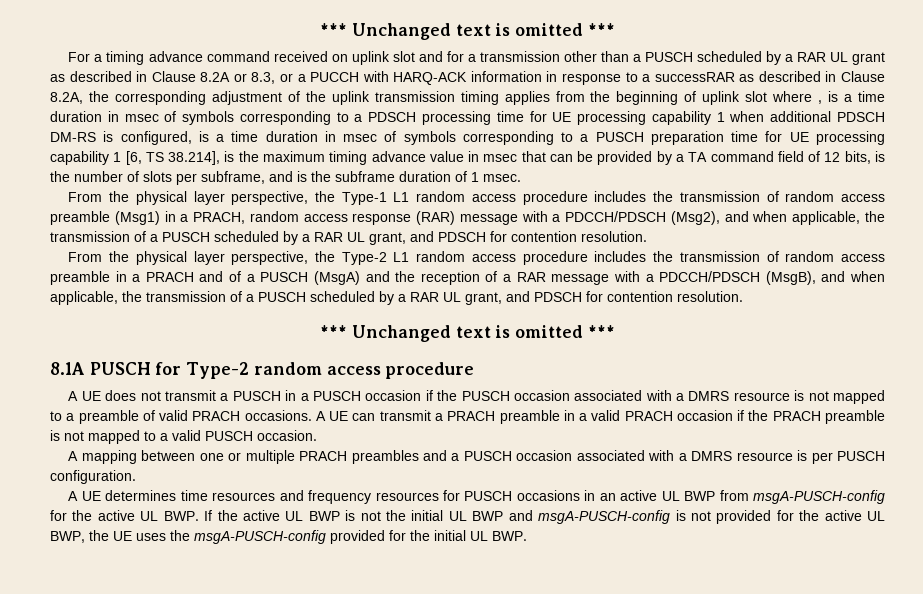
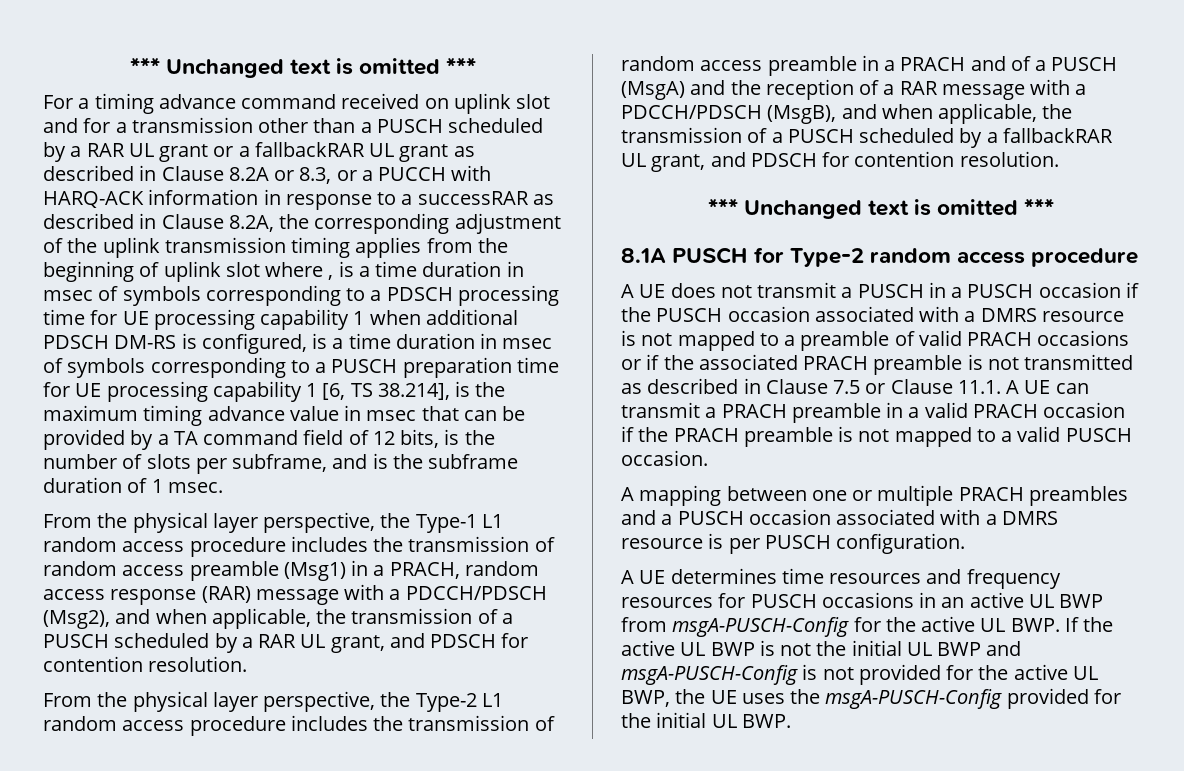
- For a timing advance command received on uplink slot and for a transmission other than a PUSCH scheduled by a RAR UL grant as described in Clause 8.2A or 8.3, or a PUCCH with HARQ-ACK information in response to a successRAR as described in Clause 8.2A, the corresponding adjustment of the uplink transmission timing applies from the beginning of uplink slot where , is a time duration in msec of symbols corresponding to a PDSCH processing time for UE processing capability 1 when additional PDSCH DM-RS is configured, is a time duration in msec of symbols corresponding to a PUSCH preparation time for UE processing capability 1 [6, TS 38.214], is the maximum timing advance value in msec that can be provided by a TA command field of 12 bits, is the number of slots per subframe, and is the subframe duration of 1 msec.
+ For a timing advance command received on uplink slot and for a transmission other than a PUSCH scheduled by a RAR UL grant or a fallbackRAR UL grant as described in Clause 8.2A or 8.3, or a PUCCH with HARQ-ACK information in response to a successRAR as described in Clause 8.2A, the corresponding adjustment of the uplink transmission timing applies from the beginning of uplink slot where , is a time duration in msec of symbols corresponding to a PDSCH processing time for UE processing capability 1 when additional PDSCH DM-RS is configured, is a time duration in msec of symbols corresponding to a PUSCH preparation time for UE processing capability 1 [6, TS 38.214], is the maximum timing advance value in msec that can be provided by a TA command field of 12 bits, is the number of slots per subframe, and is the subframe duration of 1 msec.
- From the physical layer perspective, the Type-2 L1 random access procedure includes the transmission of random access preamble in a PRACH and of a PUSCH (MsgA) and the reception of a RAR message with a PDCCH/PDSCH (MsgB), and when applicable, the transmission of a PUSCH scheduled by a RAR UL grant, and PDSCH for contention resolution.
+ From the physical layer perspective, the Type-2 L1 random access procedure includes the transmission of random access preamble in a PRACH and of a PUSCH (MsgA) and the reception of a RAR message with a PDCCH/PDSCH (MsgB), and when applicable, the transmission of a PUSCH scheduled by a fallbackRAR UL grant, and PDSCH for contention resolution.
- A UE does not transmit a PUSCH in a PUSCH occasion if the PUSCH occasion associated with a DMRS resource is not mapped to a preamble of valid PRACH occasions. A UE can transmit a PRACH preamble in a valid PRACH occasion if the PRACH preamble is not mapped to a valid PUSCH occasion.
+ A UE does not transmit a PUSCH in a PUSCH occasion if the PUSCH occasion associated with a DMRS resource is not mapped to a preamble of valid PRACH occasions or if the associated PRACH preamble is not transmitted as described in Clause 7.5 or Clause 11.1. A UE can transmit a PRACH preamble in a valid PRACH occasion if the PRACH preamble is not mapped to a valid PUSCH occasion.
- A UE determines time resources and frequency resources for PUSCH occasions in an active UL BWP from msgA-PUSCH-config for the active UL BWP. If the active UL BWP is not the initial UL BWP and msgA-PUSCH-config is not provided for the active UL BWP, the UE uses the msgA-PUSCH-config provided for the initial UL BWP.
+ A UE determines time resources and frequency resources for PUSCH occasions in an active UL BWP from msgA-PUSCH-Config for the active UL BWP. If the active UL BWP is not the initial UL BWP and msgA-PUSCH-Config is not provided for the active UL BWP, the UE uses the msgA-PUSCH-Config provided for the initial UL BWP.

